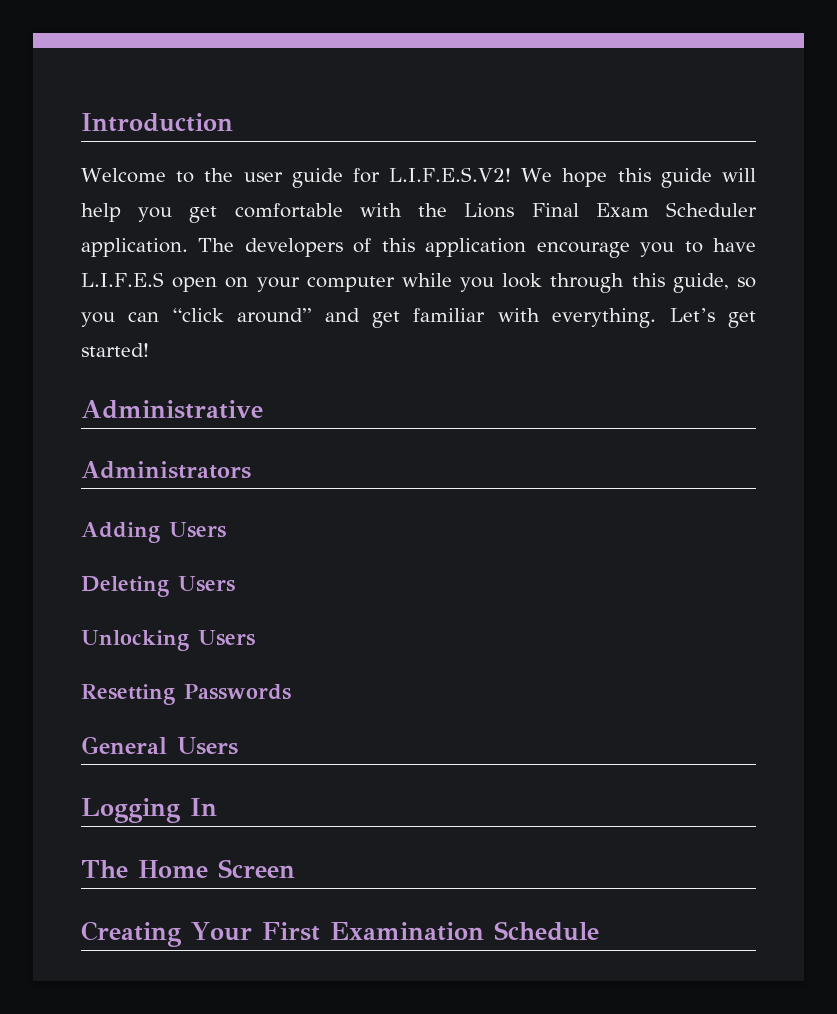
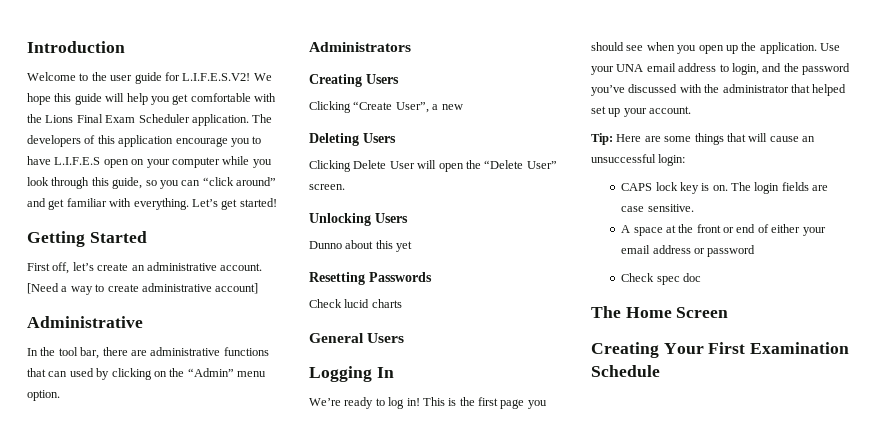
+ Getting Started
+ First off, let’s create an administrative account. [Need a way to create administrative account]
  Administrative
+ In the tool bar, there are administrative functions that can used by clicking on the “Admin” menu option.
- Adding Users
+ Creating Users
+ Clicking “Create User”, a new
  Deleting Users
+ Clicking Delete User will open the “Delete User” screen.
  Unlocking Users
+ Dunno about this yet
+ Check lucid charts
+ We’re ready to log in! This is the first page you should see when you open up the application. Use your UNA email address to login, and the password you’ve discussed with the administrator that helped set up your account.
+ Tip: Here are some things that will cause an unsuccessful login:
+ CAPS lock key is on. The login fields are case sensitive.
+ A space at the front or end of either your email address or password
+ Check spec doc

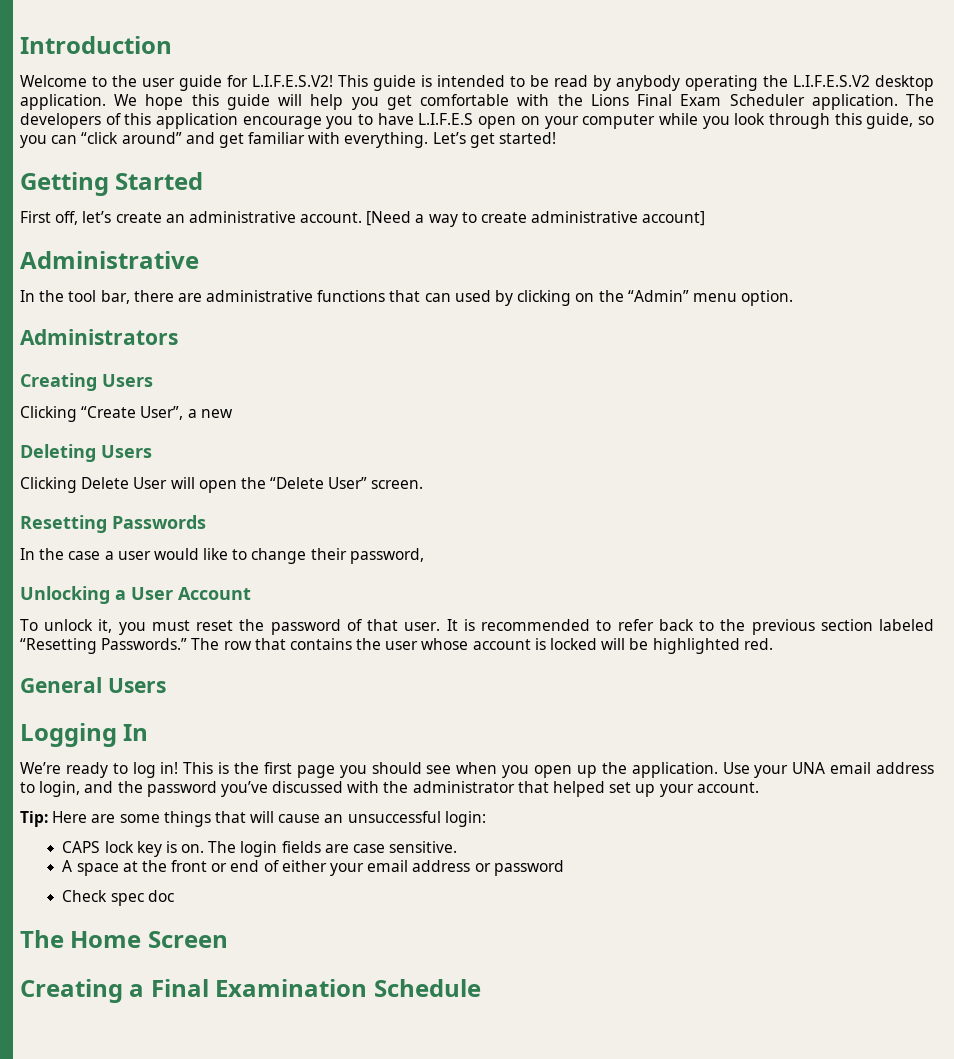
+ This guide is intended to be read by anybody operating the L.I.F.E.S.V2 desktop application.
- Unlocking Users
- Dunno about this yet
  Resetting Passwords
- Check lucid charts
+ In the case a user would like to change their password,
+ Unlocking a User Account
+ To unlock it, you must reset the password of that user. It is recommended to refer back to the previous section labeled “Resetting Passwords.” The row that contains the user whose account is locked will be highlighted red.
- Creating Your First Examination Schedule
+ Creating a Final Examination Schedule

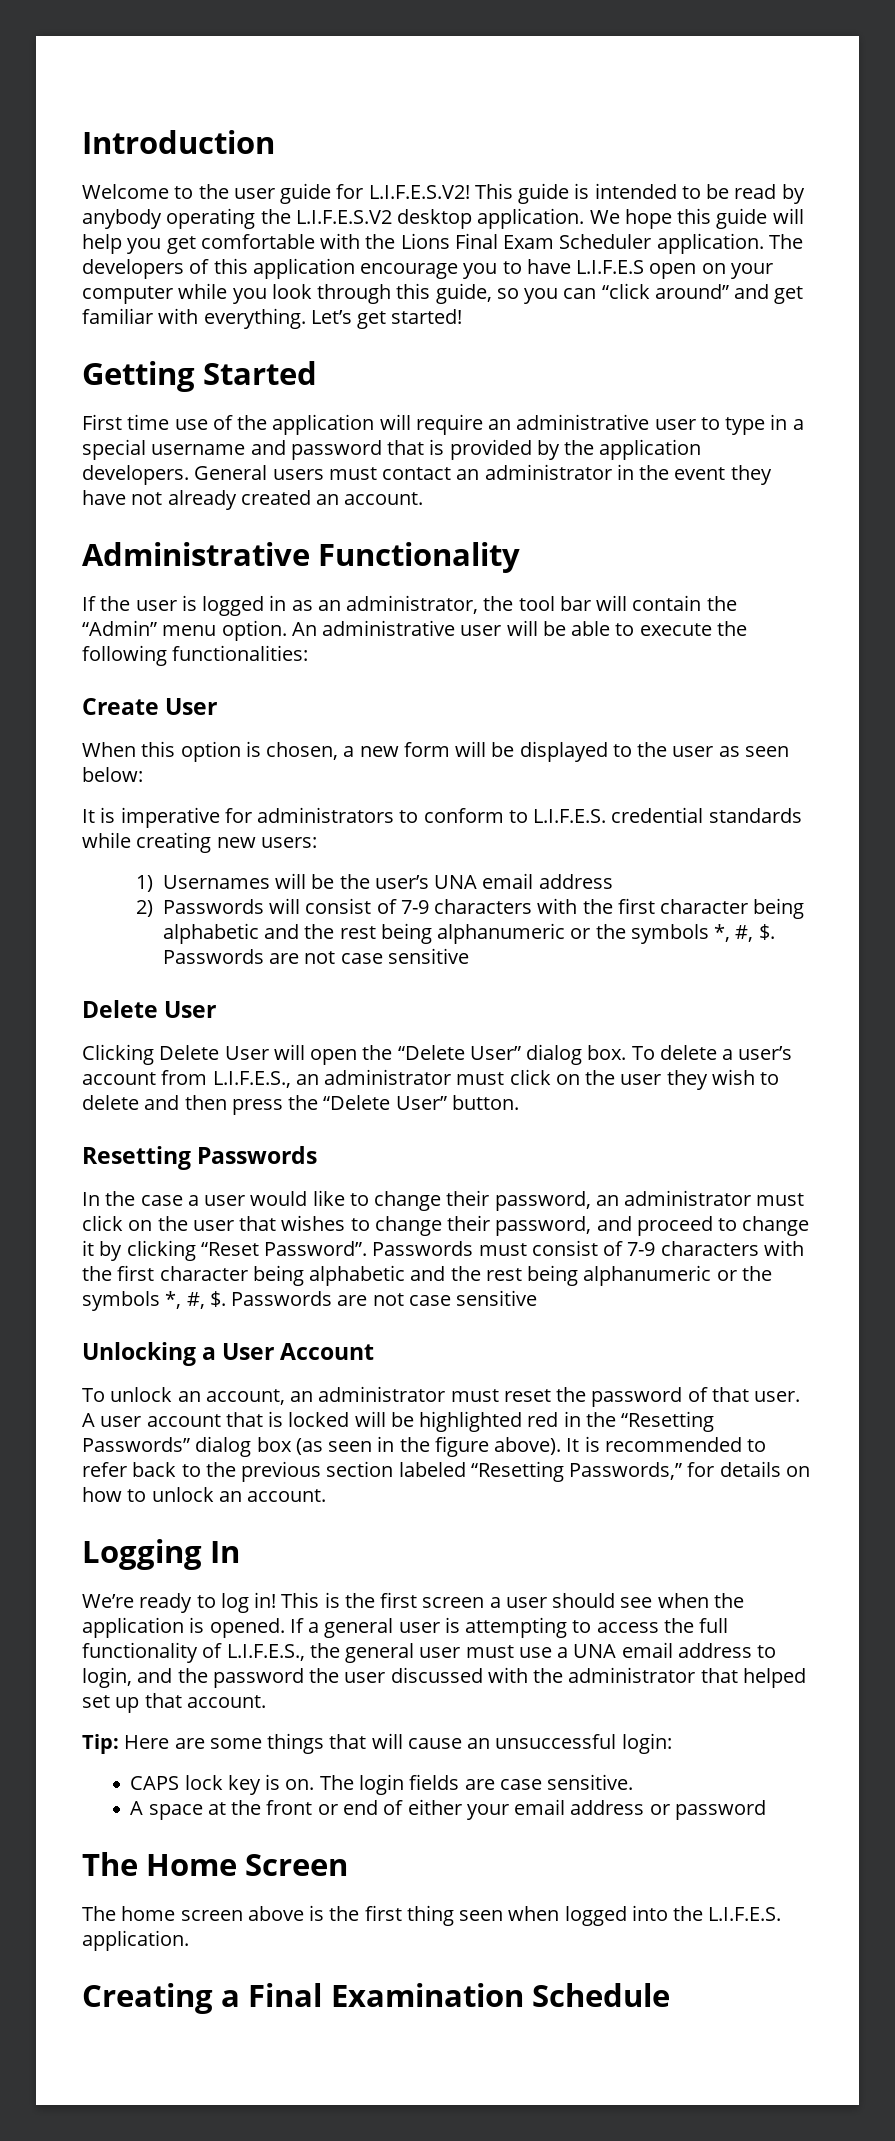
- First off, let’s create an administrative account. [Need a way to create administrative account]
- Administrative
- In the tool bar, there are administrative functions that can used by clicking on the “Admin” menu option.
- Administrators
- Creating Users
- Clicking “Create User”, a new
- Deleting Users
+ First time use of the application will require an administrative user to type in a special username and password that is provided by the application developers. General users must contact an administrator in the event they have not already created an account.
+ Administrative Functionality
+ If the user is logged in as an administrator, the tool bar will contain the “Admin” menu option. An administrative user will be able to execute the following functionalities:
+ Create User
+ When this option is chosen, a new form will be displayed to the user as seen below:
+ It is imperative for administrators to conform to L.I.F.E.S. credential standards while creating new users:
+ 1) Usernames will be the user’s UNA email address
+ 2) Passwords will consist of 7-9 characters with the first character being alphabetic and the rest being alphanumeric or the symbols *, #, $. Passwords are not case sensitive
+ Delete User
- Clicking Delete User will open the “Delete User” screen.
+ Clicking Delete User will open the “Delete User” dialog box. To delete a user’s account from L.I.F.E.S., an administrator must click on the user they wish to delete and then press the “Delete User” button.
- In the case a user would like to change their password,
+ In the case a user would like to change their password, an administrator must click on the user that wishes to change their password, and proceed to change it by clicking “Reset Password”. Passwords must consist of 7-9 characters with the first character being alphabetic and the rest being alphanumeric or the symbols *, #, $. Passwords are not case sensitive
- To unlock it, you must reset the password of that user.
+ To unlock an account, an administrator must reset the password of that user.
+ A user account that is locked will be highlighted red in the “Resetting Passwords” dialog box (as seen in the figure above).
- It is recommended to refer back to the previous section labeled “Resetting Passwords.” The row that contains the user whose account is locked will be highlighted red.
- General Users
+ It is recommended to refer back to the previous section labeled “Resetting Passwords,” for details on how to unlock an account.
- This is the first page you should see when you open up the application. Use your UNA email address to login, and the password you’ve discussed with the administrator that helped set up your account.
+ This is the first screen a user should see when the application is opened. If a general user is attempting to access the full functionality of L.I.F.E.S., the general user must use a UNA email address to login, and the password the user discussed with the administrator that helped set up that account.
- Check spec doc
+ The home screen above is the first thing seen when logged into the L.I.F.E.S. application.

